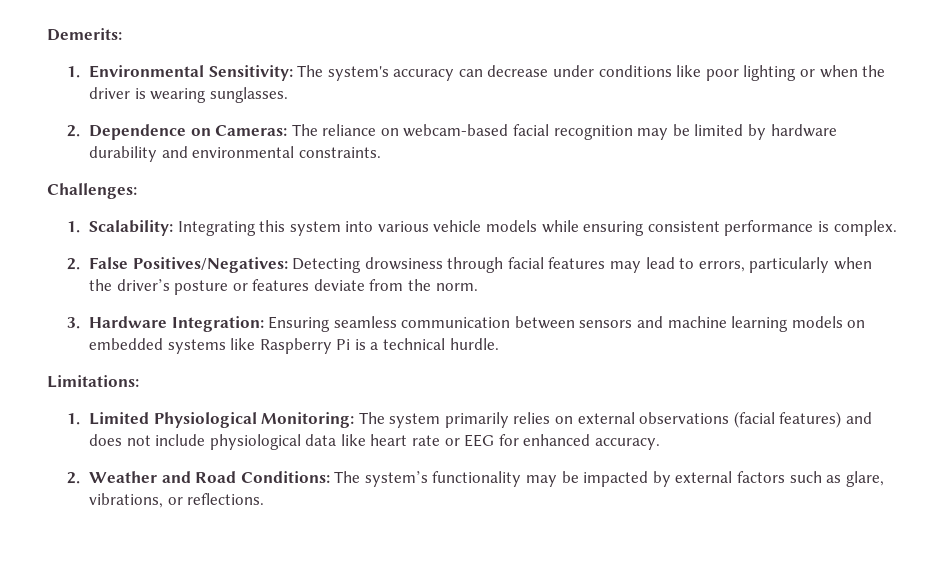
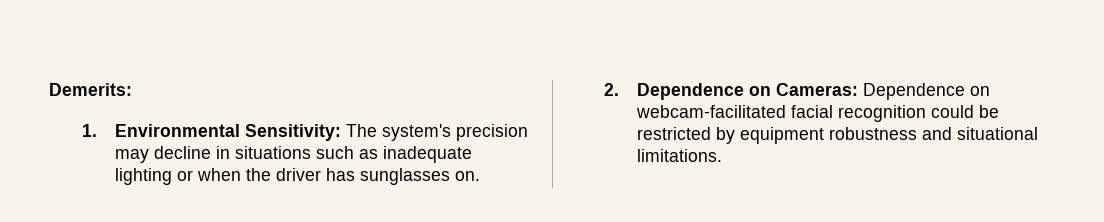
- 1. Environmental Sensitivity: The system's accuracy can decrease under conditions like poor lighting or when the driver is wearing sunglasses.
+ 1. Environmental Sensitivity: The system's precision may decline in situations such as inadequate lighting or when the driver has sunglasses on.
- 2. Dependence on Cameras: The reliance on webcam-based facial recognition may be limited by hardware durability and environmental constraints.
- Challenges:
- 1. Scalability: Integrating this system into various vehicle models while ensuring consistent performance is complex.
- 2. False Positives/Negatives: Detecting drowsiness through facial features may lead to errors, particularly when the driver’s posture or features deviate from the norm.
- 3. Hardware Integration: Ensuring seamless communication between sensors and machine learning models on embedded systems like Raspberry Pi is a technical hurdle.
- Limitations:
- 1. Limited Physiological Monitoring: The system primarily relies on external observations (facial features) and does not include physiological data like heart rate or EEG for enhanced accuracy.
- 2. Weather and Road Conditions: The system’s functionality may be impacted by external factors such as glare, vibrations, or reflections.
+ 2. Dependence on Cameras: Dependence on webcam-facilitated facial recognition could be restricted by equipment robustness and situational limitations.

